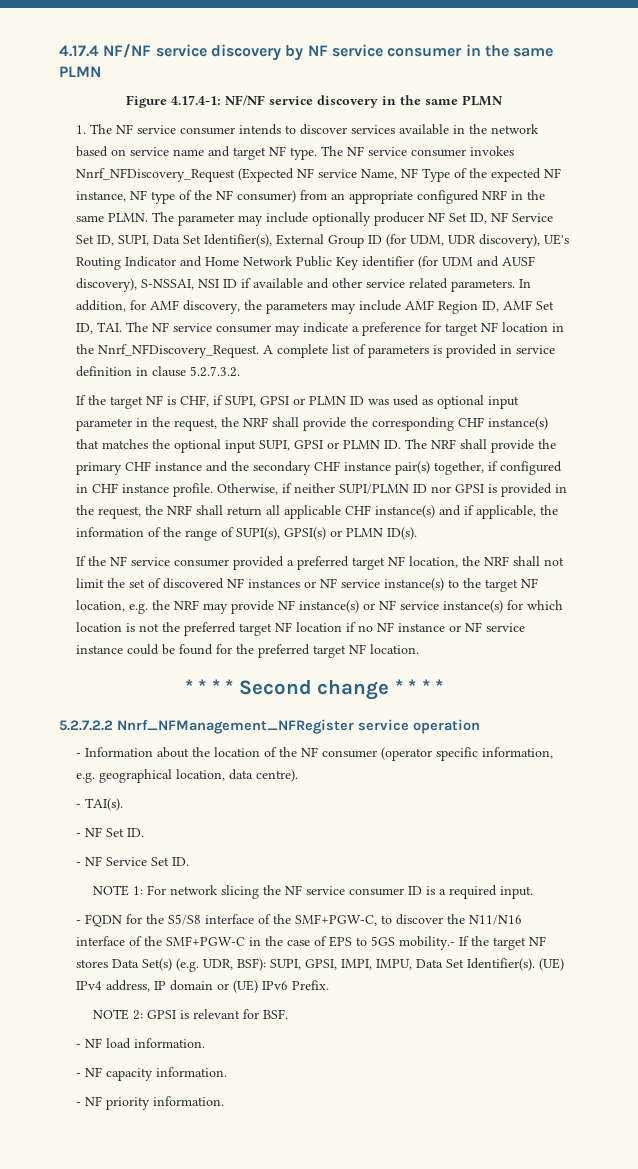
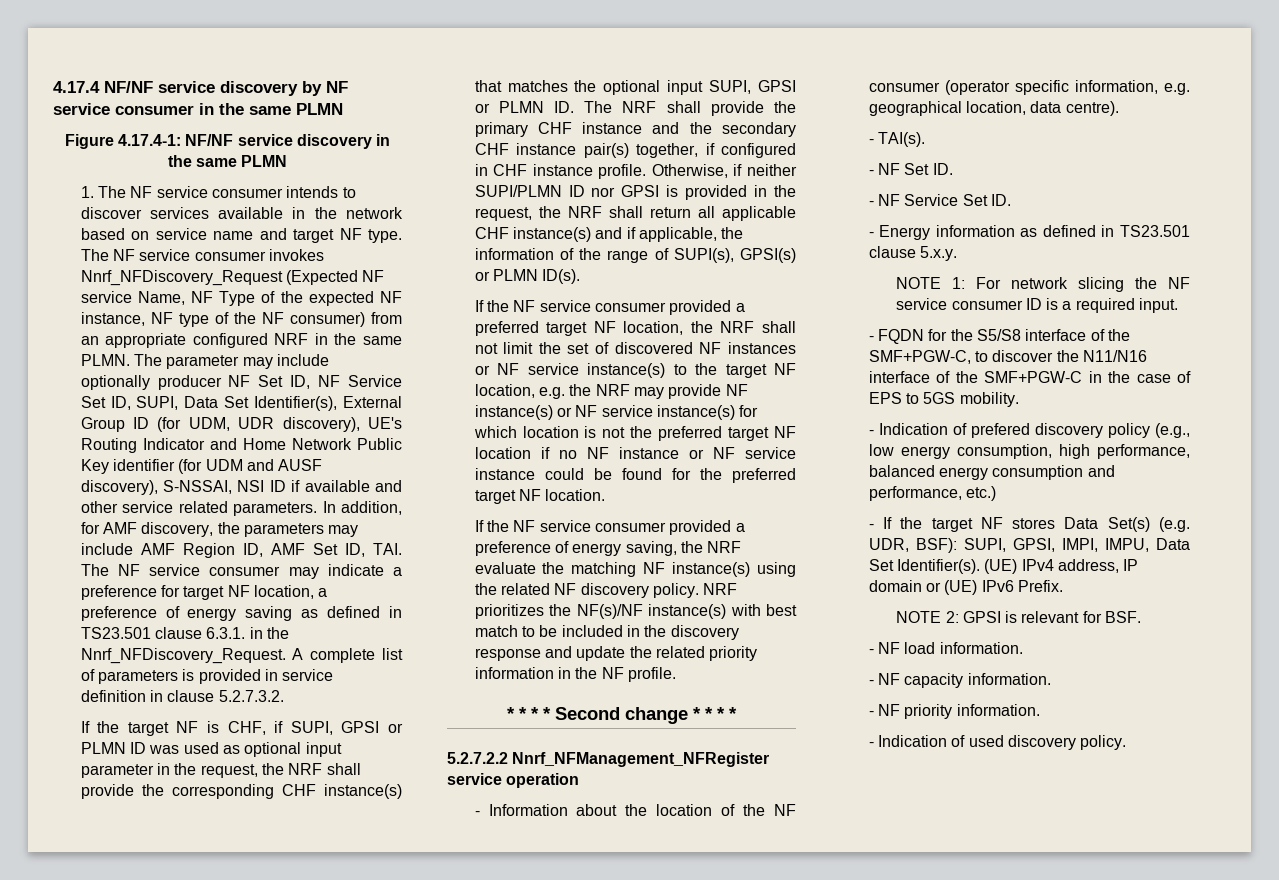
- In addition, for AMF discovery, the parameters may include AMF Region ID, AMF Set ID, TAI. The NF service consumer may indicate a preference for target NF location in the Nnrf_NFDiscovery_Request.
+ In addition, for AMF discovery, the parameters may include AMF Region ID, AMF Set ID, TAI. The NF service consumer may indicate a preference for target NF location, a preference of energy saving as defined in TS23.501 clause 6.3.1. in the Nnrf_NFDiscovery_Request.
+ If the NF service consumer provided a preference of energy saving, the NRF evaluate the matching NF instance(s) using the related NF discovery policy. NRF prioritizes the NF(s)/NF instance(s) with best match to be included in the discovery response and update the related priority information in the NF profile.
+ - Energy information as defined in TS23.501 clause 5.x.y.
- - FQDN for the S5/S8 interface of the SMF+PGW-C, to discover the N11/N16 interface of the SMF+PGW-C in the case of EPS to 5GS mobility.- If the target NF stores Data Set(s) (e.g. UDR, BSF): SUPI, GPSI, IMPI, IMPU, Data Set Identifier(s).
+ - FQDN for the S5/S8 interface of the SMF+PGW-C, to discover the N11/N16 interface of the SMF+PGW-C in the case of EPS to 5GS mobility.
+ - Indication of prefered discovery policy (e.g., low energy consumption, high performance, balanced energy consumption and performance, etc.)
+ - If the target NF stores Data Set(s) (e.g. UDR, BSF): SUPI, GPSI, IMPI, IMPU, Data Set Identifier(s).
+ - Indication of used discovery policy.

